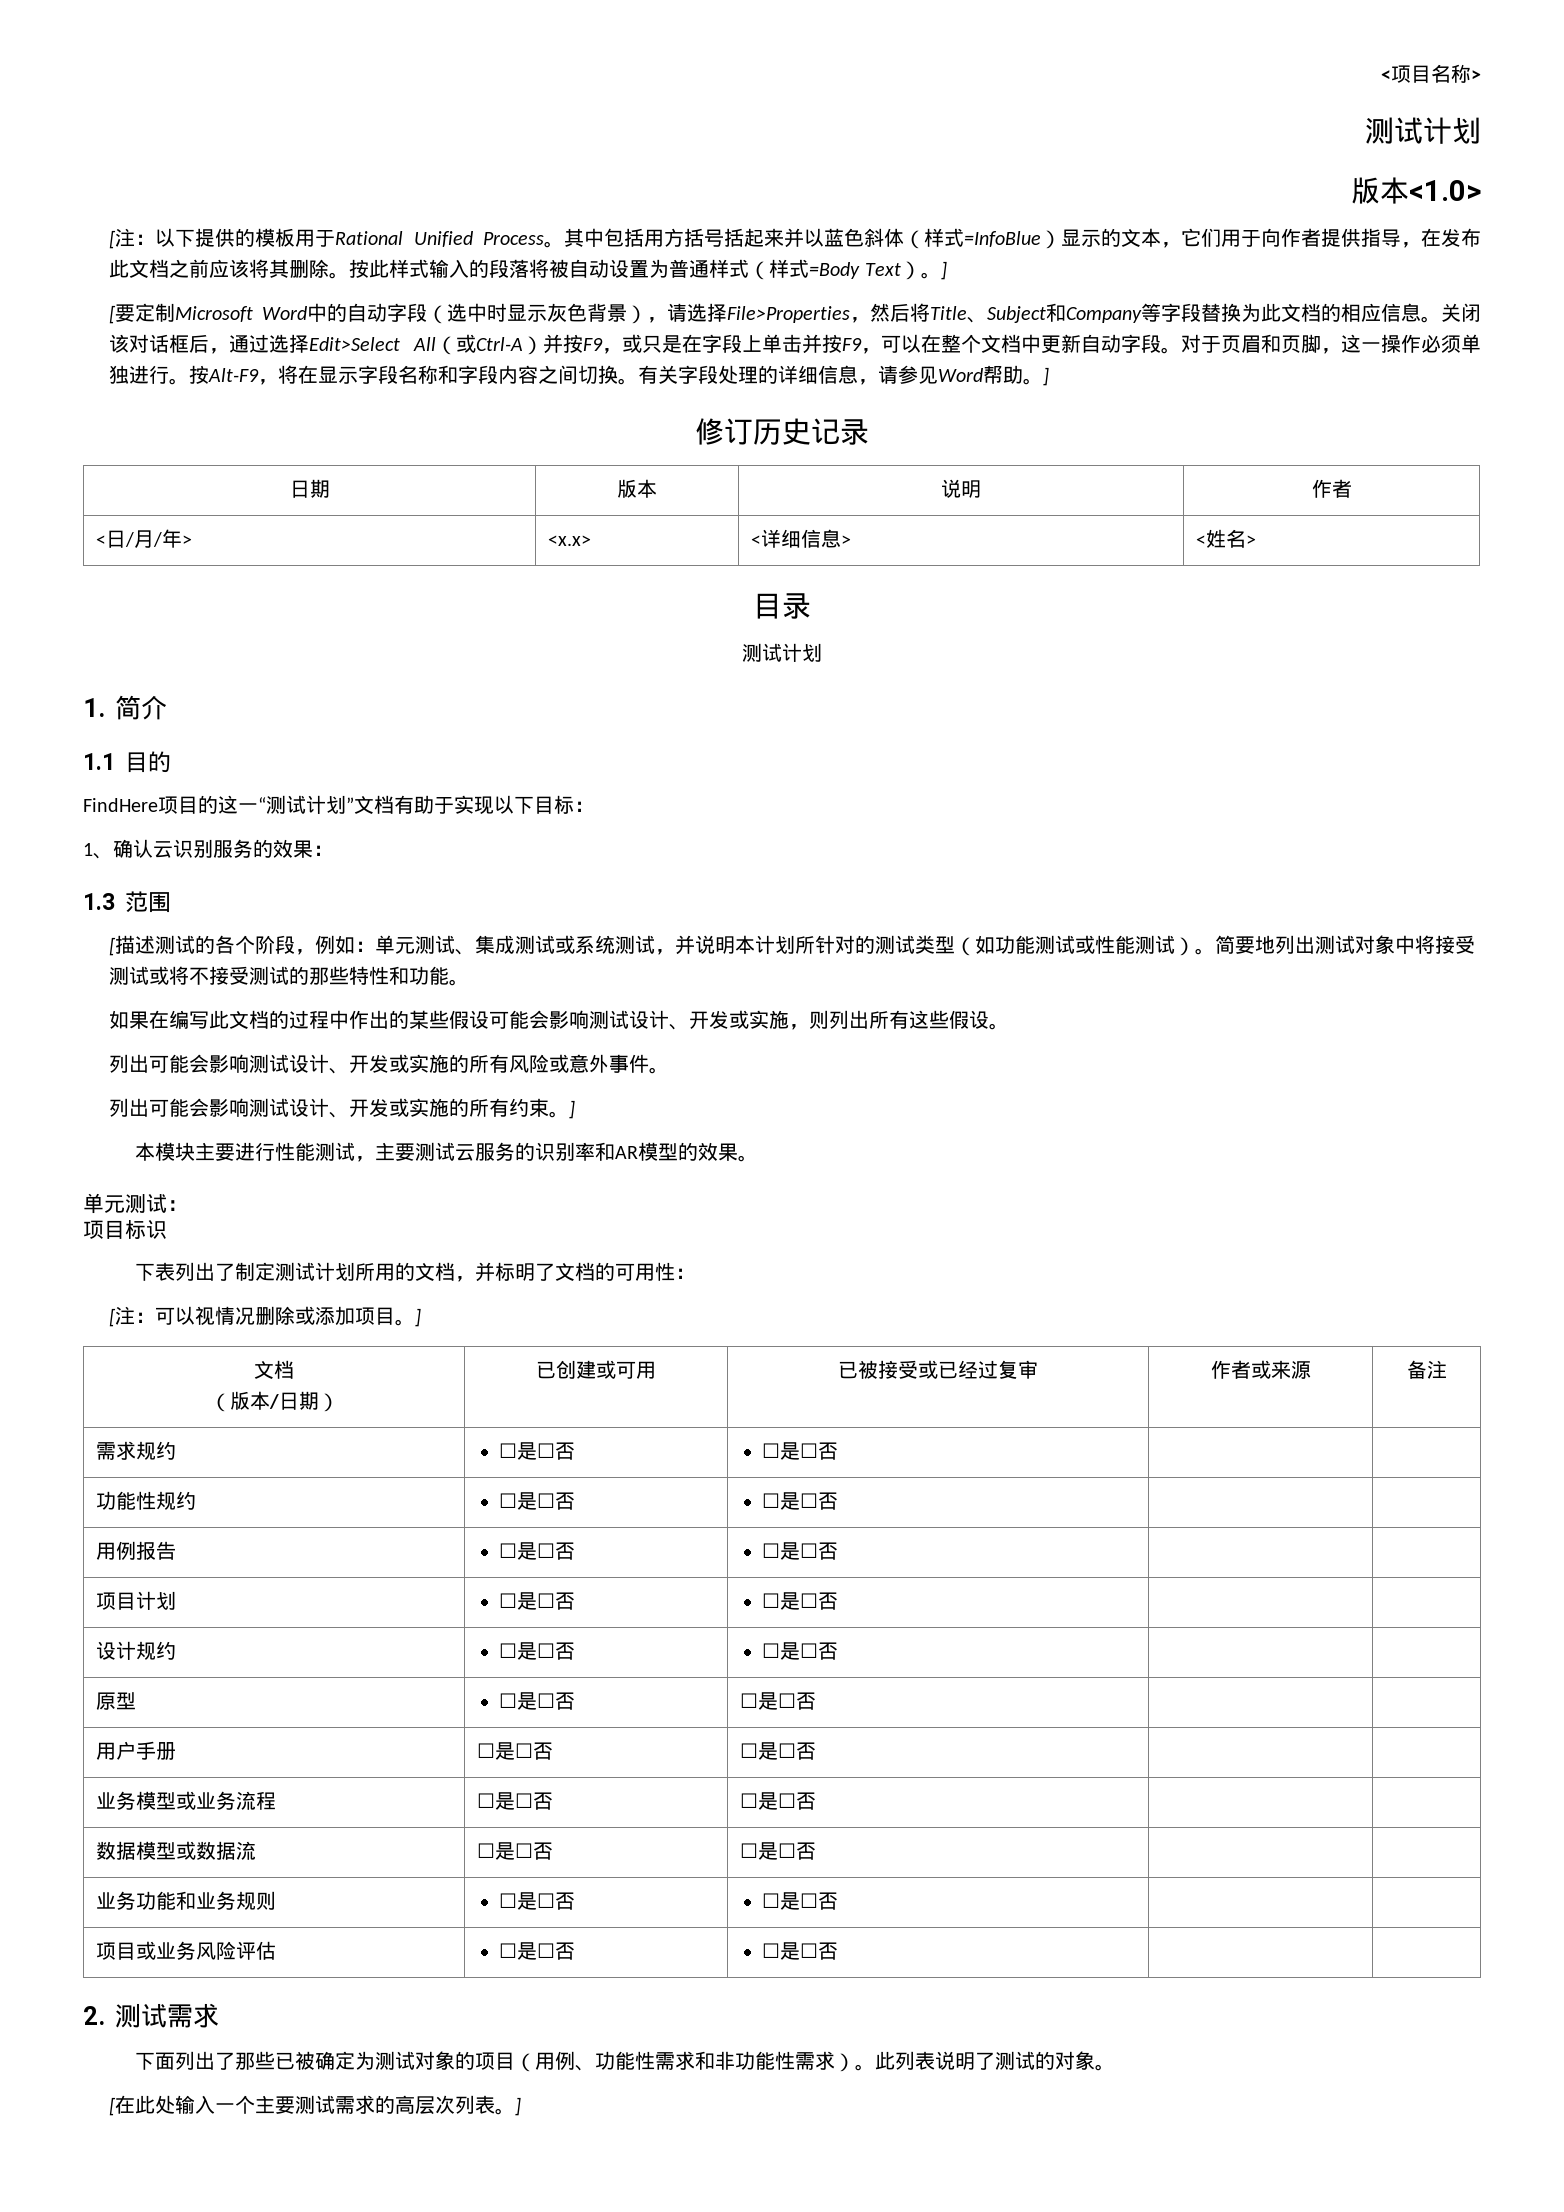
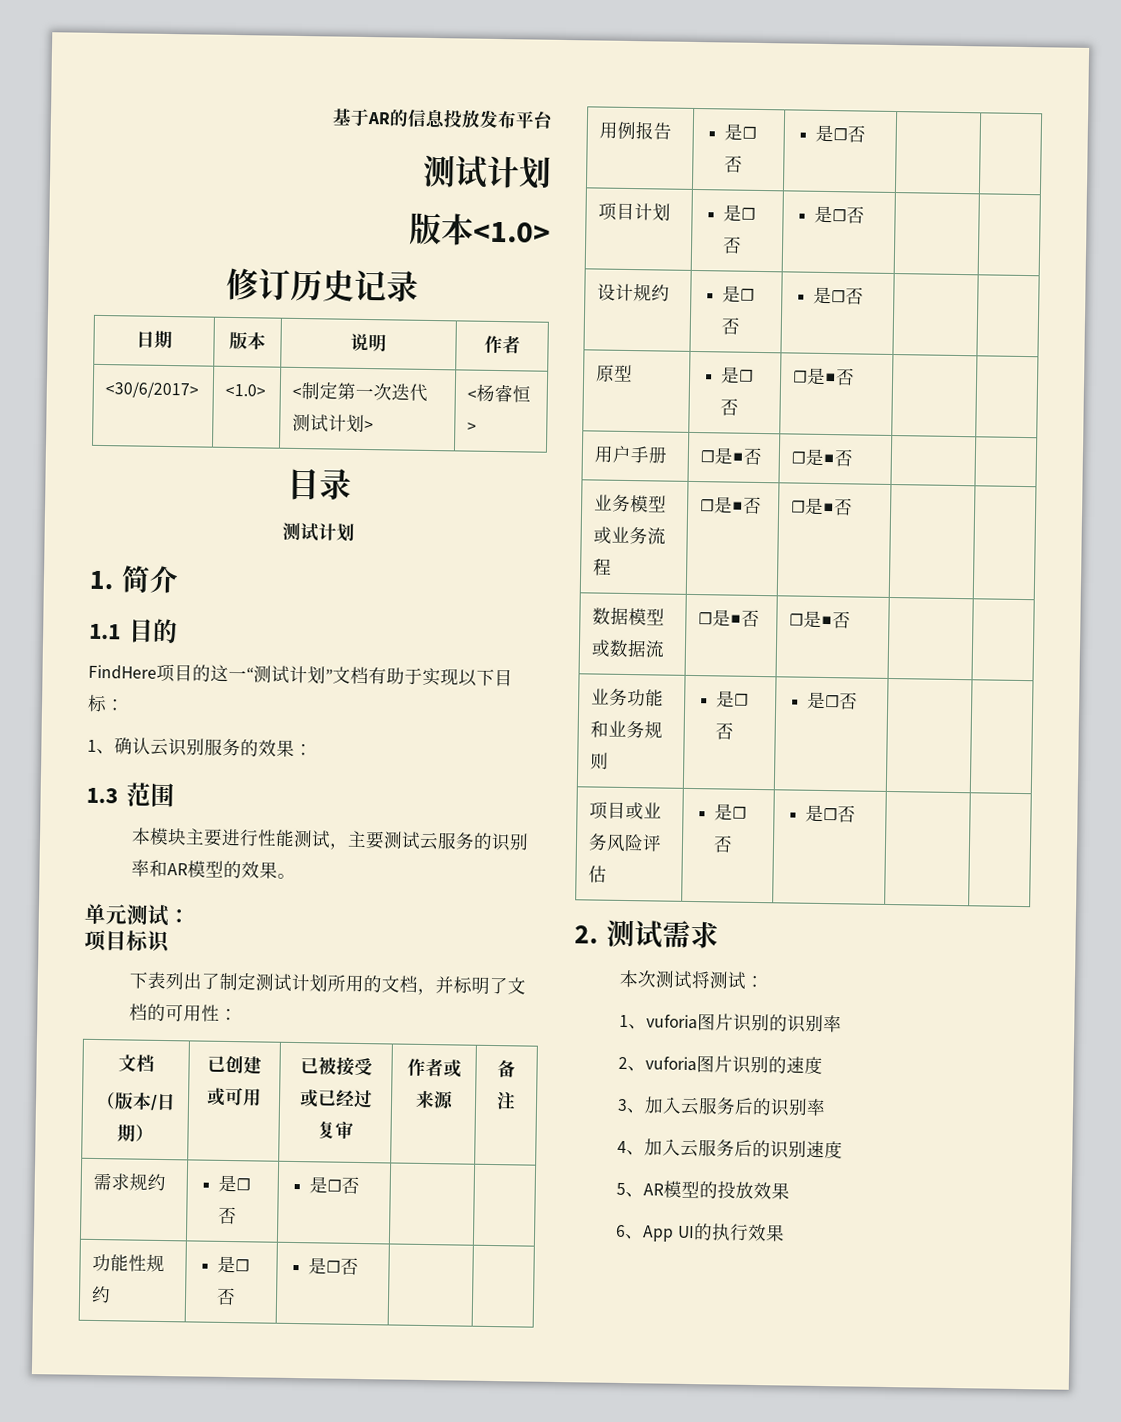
- <项目名称>
+ 基于AR的信息投放发布平台
  测试计划
  版本<1.0>
- [注：以下提供的模板用于Rational Unified Process。其中包括用方括号括起来并以蓝色斜体（样式=InfoBlue）显示的文本，它们用于向作者提供指导，在发布此文档之前应该将其删除。按此样式输入的段落将被自动设置为普通样式（样式=Body Text）。]
- [要定制Microsoft Word中的自动字段（选中时显示灰色背景），请选择File>Properties，然后将Title、Subject和Company等字段替换为此文档的相应信息。关闭该对话框后，通过选择Edit>Select All（或Ctrl-A）并按F9，或只是在字段上单击并按F9，可以在整个文档中更新自动字段。对于页眉和页脚，这一操作必须单独进行。按Alt-F9，将在显示字段名称和字段内容之间切换。有关字段处理的详细信息，请参见Word帮助。]
- <日/月/年> | <x.x> | <详细信息> | <姓名>
+ <30/6/2017> | <1.0> | <制定第一次迭代测试计划> | <杨睿恒>
- [描述测试的各个阶段，例如：单元测试、集成测试或系统测试，并说明本计划所针对的测试类型（如功能测试或性能测试）。简要地列出测试对象中将接受测试或将不接受测试的那些特性和功能。
- 如果在编写此文档的过程中作出的某些假设可能会影响测试设计、开发或实施，则列出所有这些假设。
- 列出可能会影响测试设计、开发或实施的所有风险或意外事件。
- 列出可能会影响测试设计、开发或实施的所有约束。]
- [注：可以视情况删除或添加项目。]
- 需求规约 | ☐是☐否 | ☐是☐否 | |
+ 需求规约 | 是☐否 | 是☐否 | |
- 功能性规约 | ☐是☐否 | ☐是☐否 | |
+ 功能性规约 | 是☐否 | 是☐否 | |
- 用例报告 | ☐是☐否 | ☐是☐否 | |
+ 用例报告 | 是☐否 | 是☐否 | |
- 项目计划 | ☐是☐否 | ☐是☐否 | |
+ 项目计划 | 是☐否 | 是☐否 | |
- 设计规约 | ☐是☐否 | ☐是☐否 | |
+ 设计规约 | 是☐否 | 是☐否 | |
- 原型 | ☐是☐否 | ☐是☐否 | |
+ 原型 | 是☐否 | ☐是■否 | |
- 用户手册 | ☐是☐否 | ☐是☐否 | |
+ 用户手册 | ☐是■否 | ☐是■否 | |
- 业务模型或业务流程 | ☐是☐否 | ☐是☐否 | |
+ 业务模型或业务流程 | ☐是■否 | ☐是■否 | |
- 数据模型或数据流 | ☐是☐否 | ☐是☐否 | |
+ 数据模型或数据流 | ☐是■否 | ☐是■否 | |
- 业务功能和业务规则 | ☐是☐否 | ☐是☐否 | |
+ 业务功能和业务规则 | 是☐否 | 是☐否 | |
- 项目或业务风险评估 | ☐是☐否 | ☐是☐否 | |
+ 项目或业务风险评估 | 是☐否 | 是☐否 | |
- 下面列出了那些已被确定为测试对象的项目（用例、功能性需求和非功能性需求）。此列表说明了测试的对象。
- [在此处输入一个主要测试需求的高层次列表。]
+ 本次测试将测试：
+ 1、vuforia图片识别的识别率
+ 2、vuforia图片识别的速度
+ 3、加入云服务后的识别率
+ 4、加入云服务后的识别速度
+ 5、AR模型的投放效果
+ 6、App UI的执行效果

